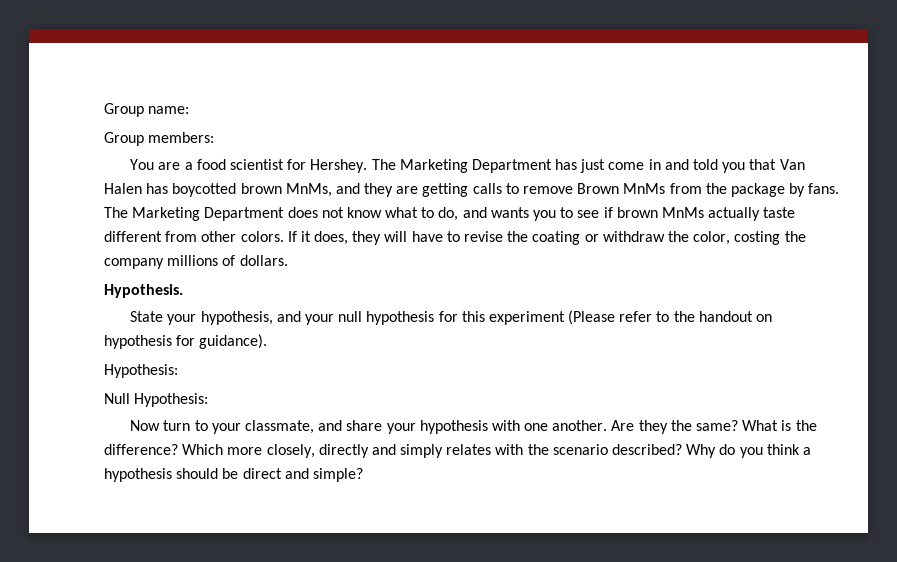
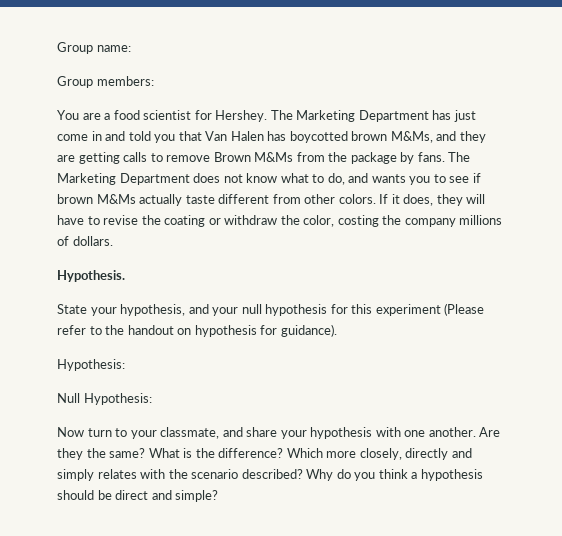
- The Marketing Department has just come in and told you that Van Halen has boycotted brown MnMs, and they are getting calls to remove Brown MnMs from the package by fans.
+ The Marketing Department has just come in and told you that Van Halen has boycotted brown M&Ms, and they are getting calls to remove Brown M&Ms from the package by fans.
- The Marketing Department does not know what to do, and wants you to see if brown MnMs actually taste different from other colors.
+ The Marketing Department does not know what to do, and wants you to see if brown M&Ms actually taste different from other colors.

